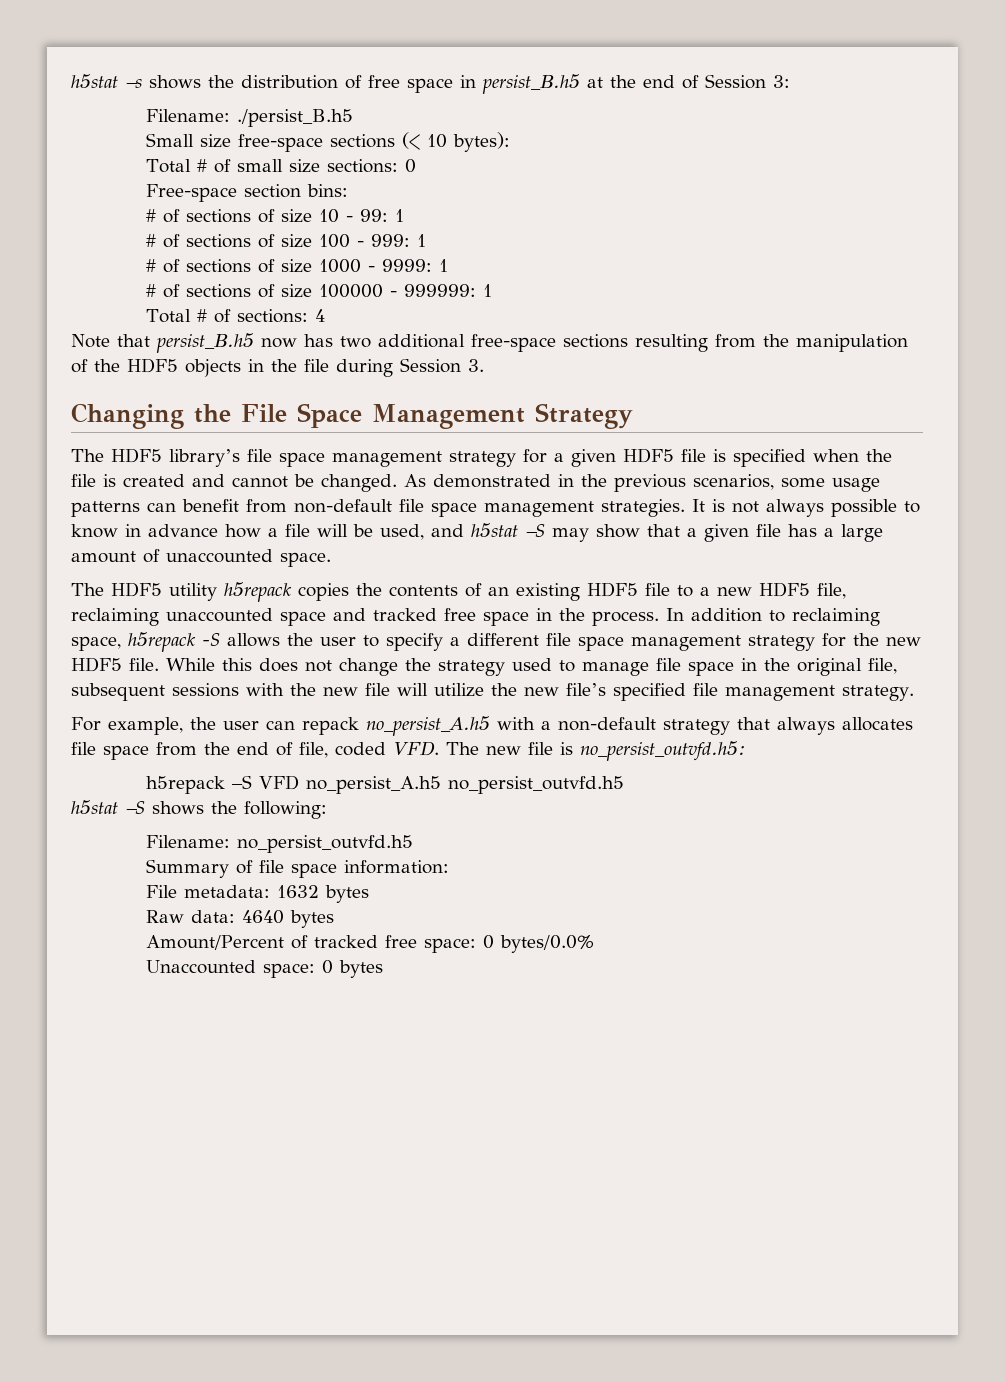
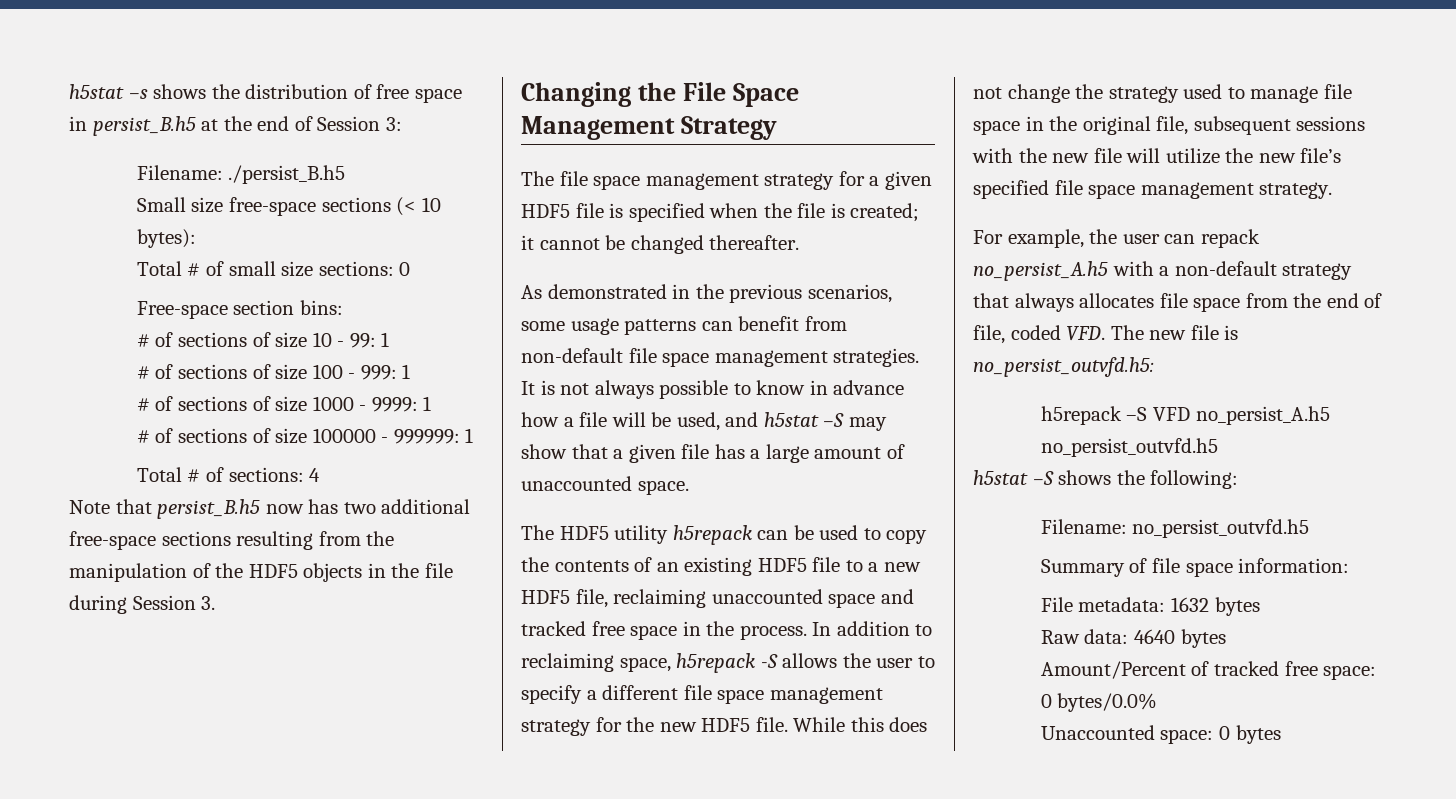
- The HDF5 library’s file space management strategy for a given HDF5 file is specified when the file is created and cannot be changed. As demonstrated in the previous scenarios, some usage patterns can benefit from non-default file space management strategies.
+ The file space management strategy for a given HDF5 file is specified when the file is created; it cannot be changed thereafter.
+ As demonstrated in the previous scenarios, some usage patterns can benefit from non-default file space management strategies.
- The HDF5 utility h5repack copies the contents of an existing HDF5 file to a new HDF5 file, reclaiming unaccounted space and tracked free space in the process.
+ The HDF5 utility h5repack can be used to copy the contents of an existing HDF5 file to a new HDF5 file, reclaiming unaccounted space and tracked free space in the process.
- While this does not change the strategy used to manage file space in the original file, subsequent sessions with the new file will utilize the new file’s specified file management strategy.
+ While this does not change the strategy used to manage file space in the original file, subsequent sessions with the new file will utilize the new file’s specified file space management strategy.

